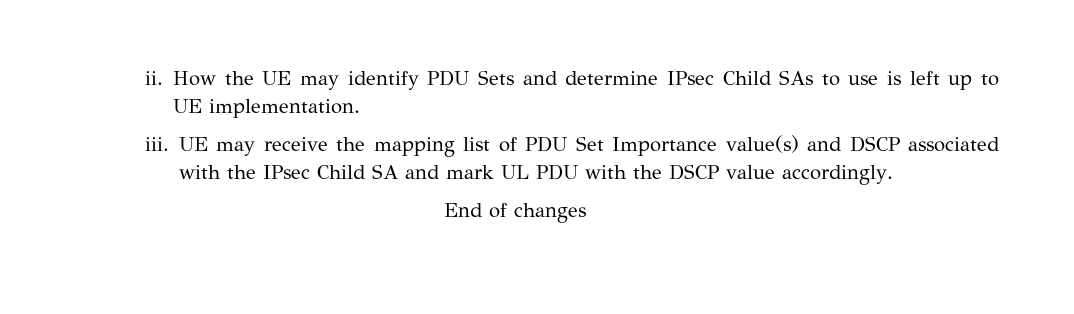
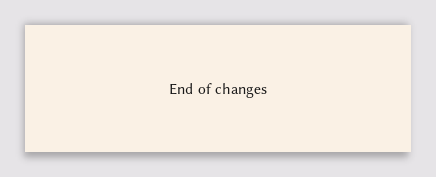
- ii. How the UE may identify PDU Sets and determine IPsec Child SAs to use is left up to UE implementation.
- iii. UE may receive the mapping list of PDU Set Importance value(s) and DSCP associated with the IPsec Child SA and mark UL PDU with the DSCP value accordingly.

